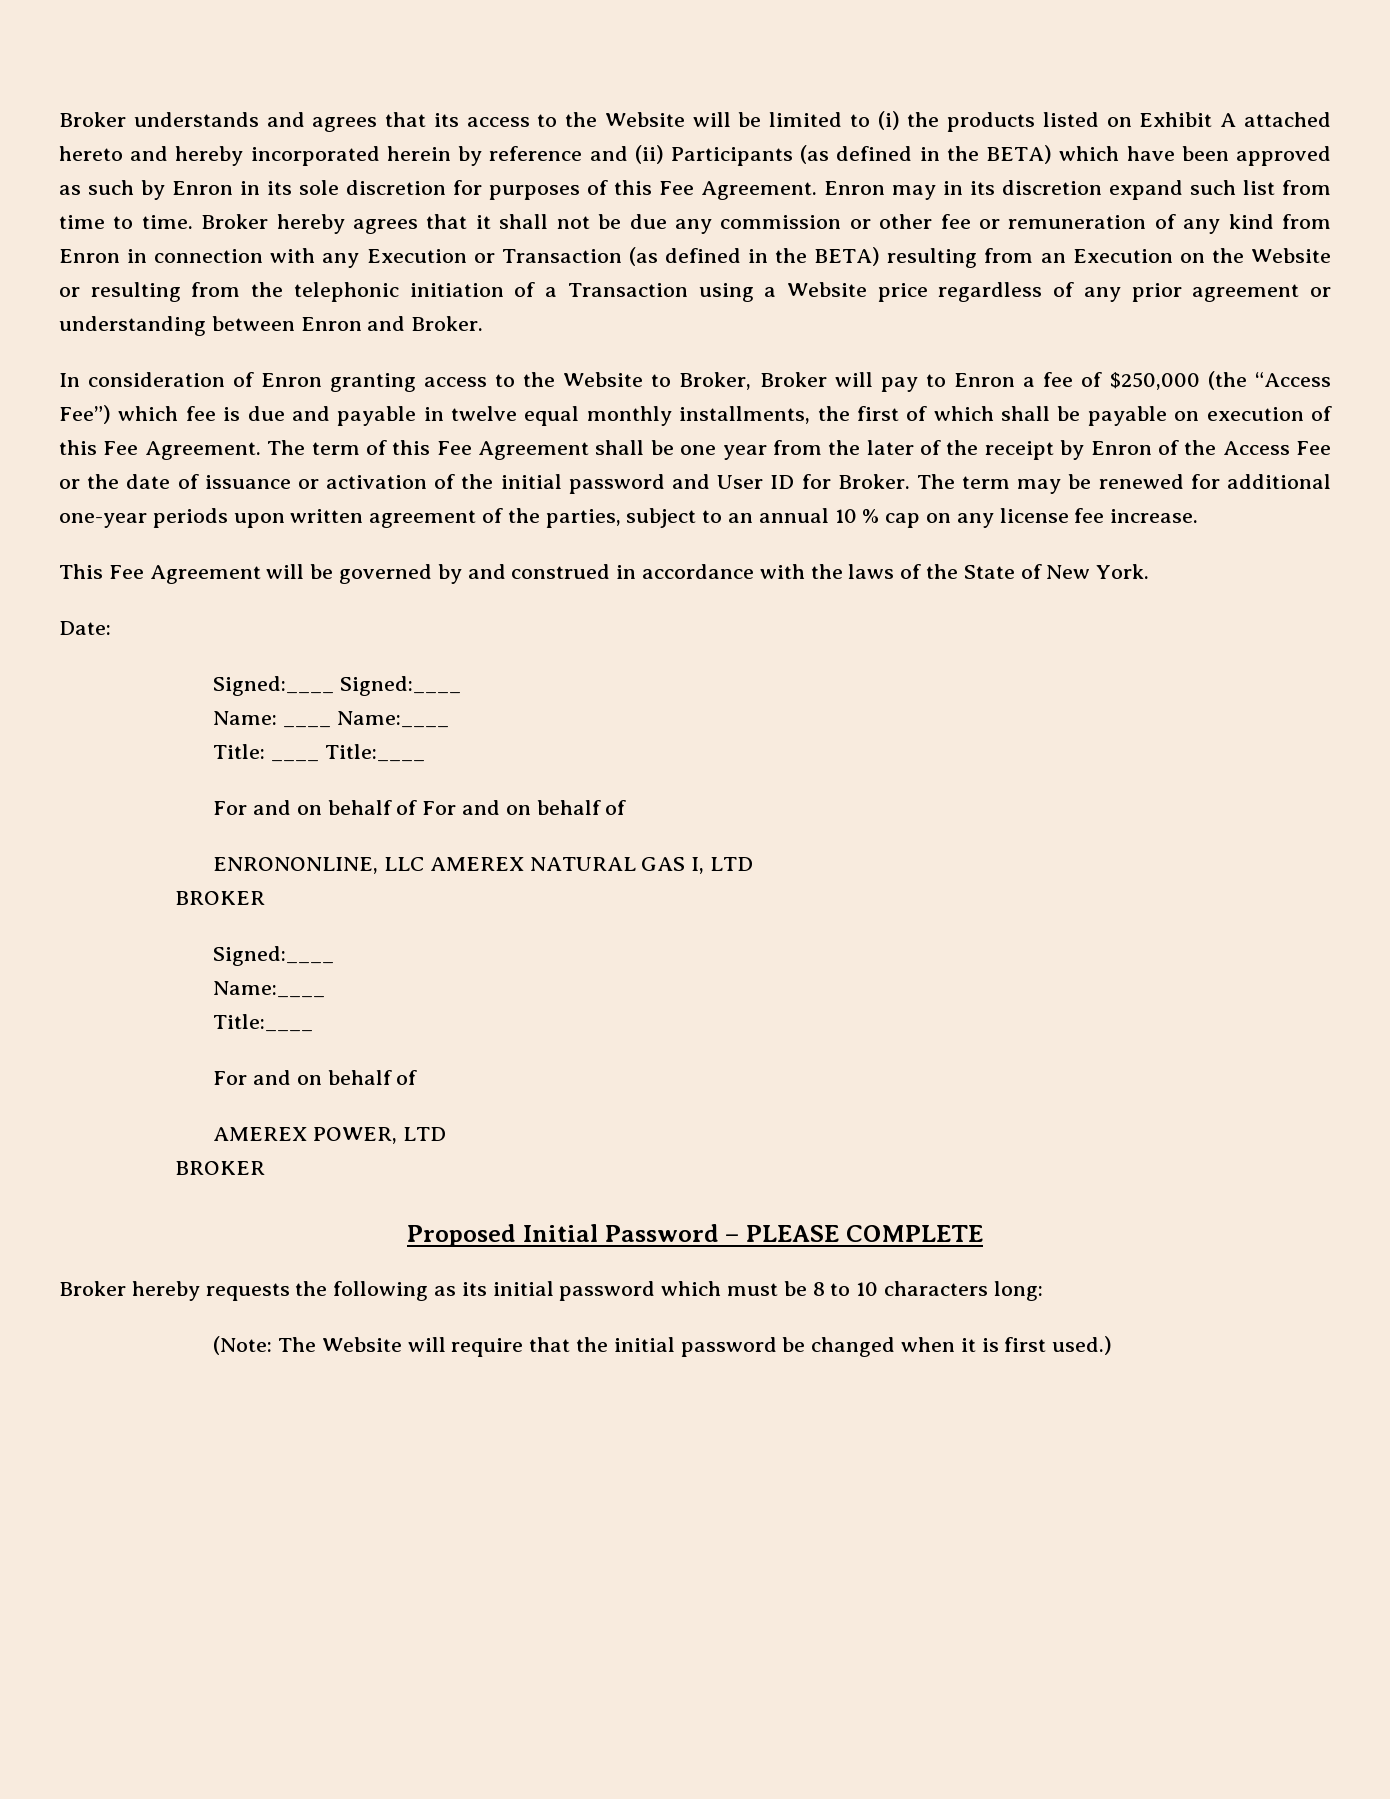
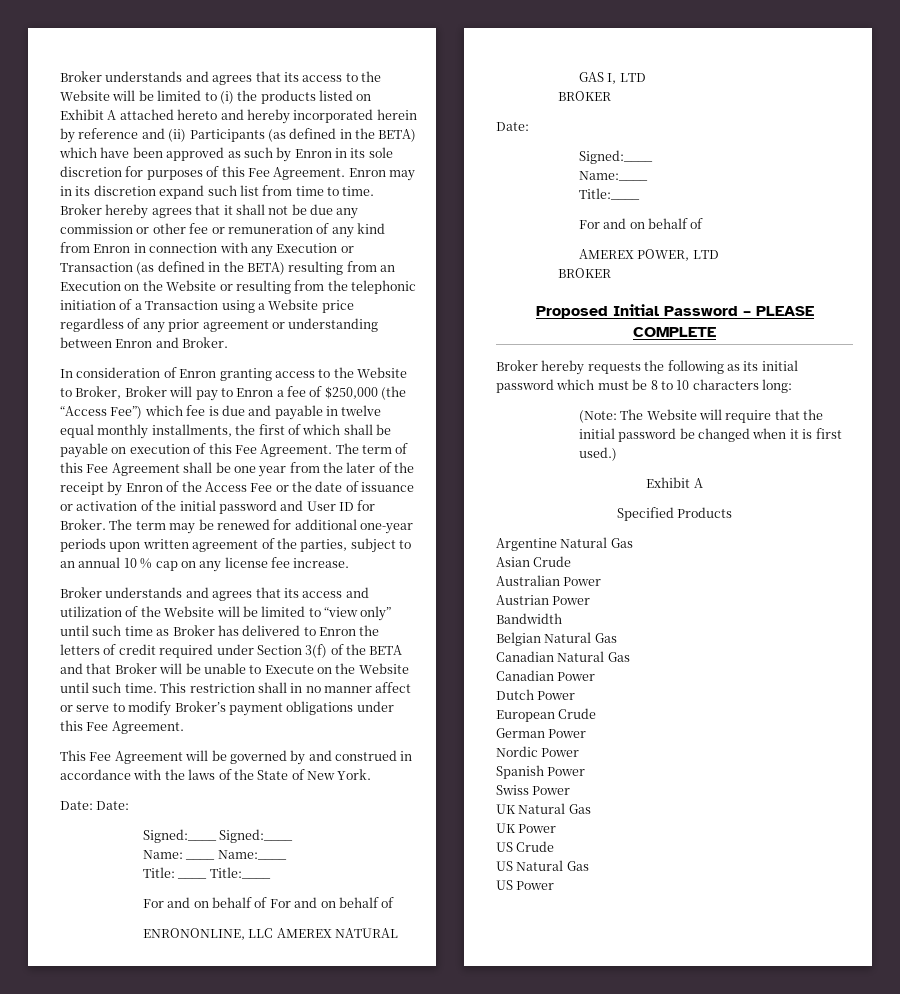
+ Broker understands and agrees that its access and utilization of the Website will be limited to “view only” until such time as Broker has delivered to Enron the letters of credit required under Section 3(f) of the BETA and that Broker will be unable to Execute on the Website until such time. This restriction shall in no manner affect or serve to modify Broker’s payment obligations under this Fee Agreement.
- Date:
+ Date: Date:
  ENRONONLINE, LLC AMEREX NATURAL GAS I, LTD
  BROKER
+ Date:
  (Note: The Website will require that the initial password be changed when it is first used.)
+ Exhibit A
+ Specified Products
+ Argentine Natural Gas
+ Asian Crude
+ Australian Power
+ Austrian Power
+ Bandwidth
+ Belgian Natural Gas
+ Canadian Natural Gas
+ Canadian Power
+ Dutch Power
+ European Crude
+ German Power
+ Nordic Power
+ Spanish Power
+ Swiss Power
+ UK Natural Gas
+ UK Power
+ US Crude
+ US Natural Gas
+ US Power

